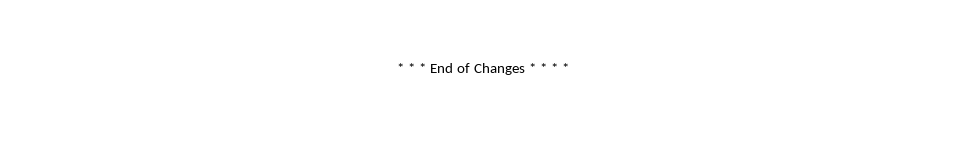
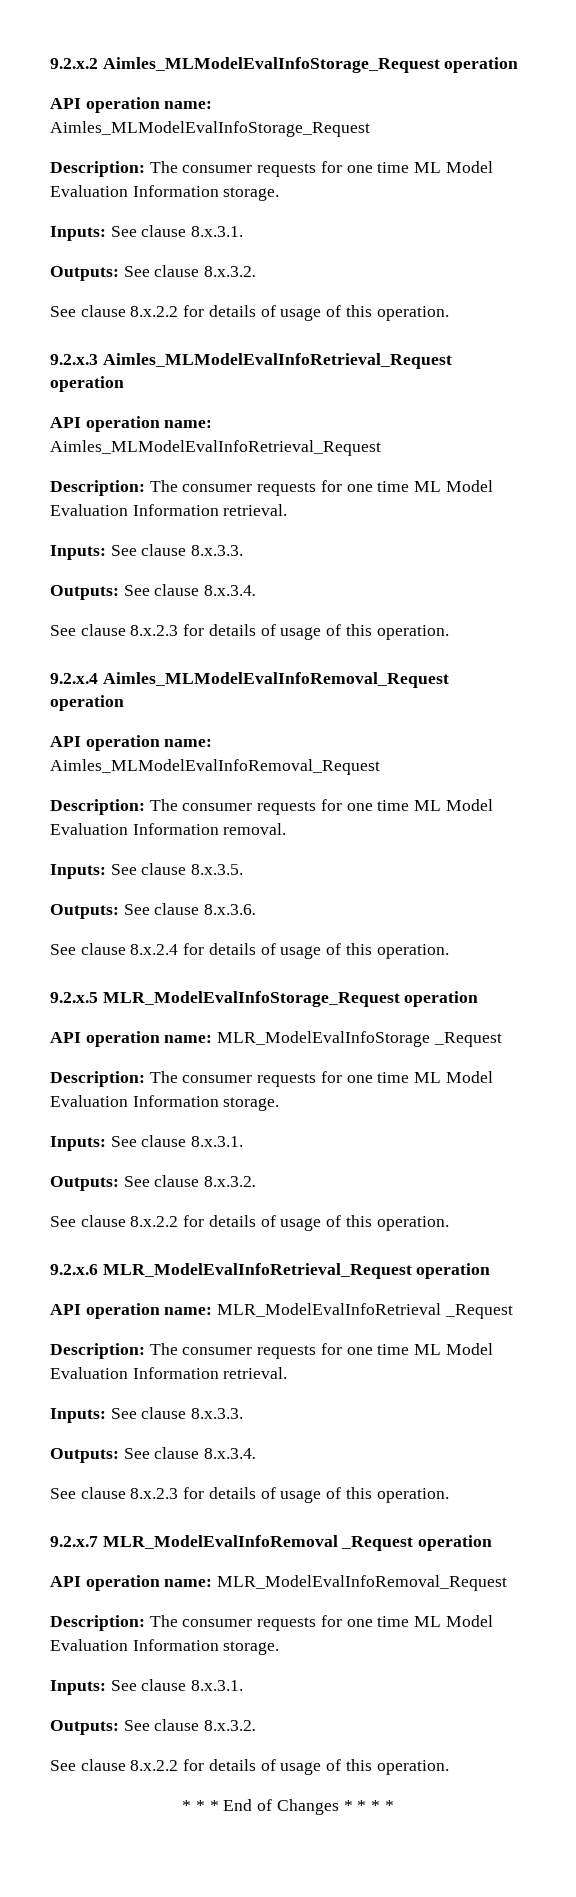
+ 9.2.x.2 Aimles_MLModelEvalInfoStorage_Request operation
+ API operation name: Aimles_MLModelEvalInfoStorage_Request
+ Description: The consumer requests for one time ML Model Evaluation Information storage.
+ Inputs: See clause 8.x.3.1.
+ Outputs: See clause 8.x.3.2.
+ See clause 8.x.2.2 for details of usage of this operation.
+ 9.2.x.3 Aimles_MLModelEvalInfoRetrieval_Request operation
+ API operation name: Aimles_MLModelEvalInfoRetrieval_Request
+ Description: The consumer requests for one time ML Model Evaluation Information retrieval.
+ Inputs: See clause 8.x.3.3.
+ Outputs: See clause 8.x.3.4.
+ See clause 8.x.2.3 for details of usage of this operation.
+ 9.2.x.4 Aimles_MLModelEvalInfoRemoval_Request operation
+ API operation name: Aimles_MLModelEvalInfoRemoval_Request
+ Description: The consumer requests for one time ML Model Evaluation Information removal.
+ Inputs: See clause 8.x.3.5.
+ Outputs: See clause 8.x.3.6.
+ See clause 8.x.2.4 for details of usage of this operation.
+ 9.2.x.5 MLR_ModelEvalInfoStorage_Request operation
+ API operation name: MLR_ModelEvalInfoStorage _Request
+ Description: The consumer requests for one time ML Model Evaluation Information storage.
+ Inputs: See clause 8.x.3.1.
+ Outputs: See clause 8.x.3.2.
+ See clause 8.x.2.2 for details of usage of this operation.
+ 9.2.x.6 MLR_ModelEvalInfoRetrieval_Request operation
+ API operation name: MLR_ModelEvalInfoRetrieval _Request
+ Description: The consumer requests for one time ML Model Evaluation Information retrieval.
+ Inputs: See clause 8.x.3.3.
+ Outputs: See clause 8.x.3.4.
+ See clause 8.x.2.3 for details of usage of this operation.
+ 9.2.x.7 MLR_ModelEvalInfoRemoval _Request operation
+ API operation name: MLR_ModelEvalInfoRemoval_Request
+ Description: The consumer requests for one time ML Model Evaluation Information storage.
+ Inputs: See clause 8.x.3.1.
+ Outputs: See clause 8.x.3.2.
+ See clause 8.x.2.2 for details of usage of this operation.

